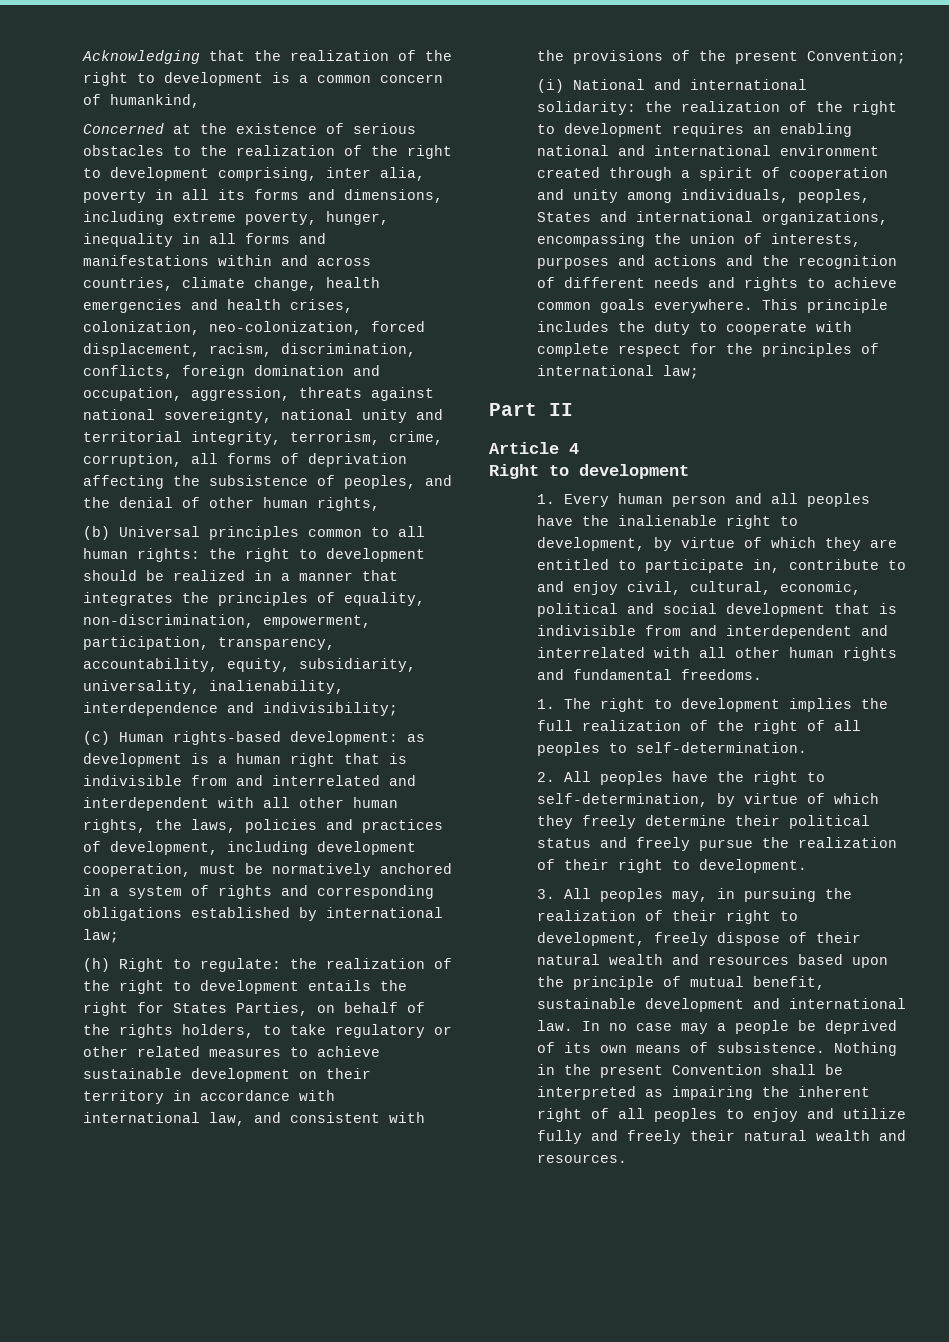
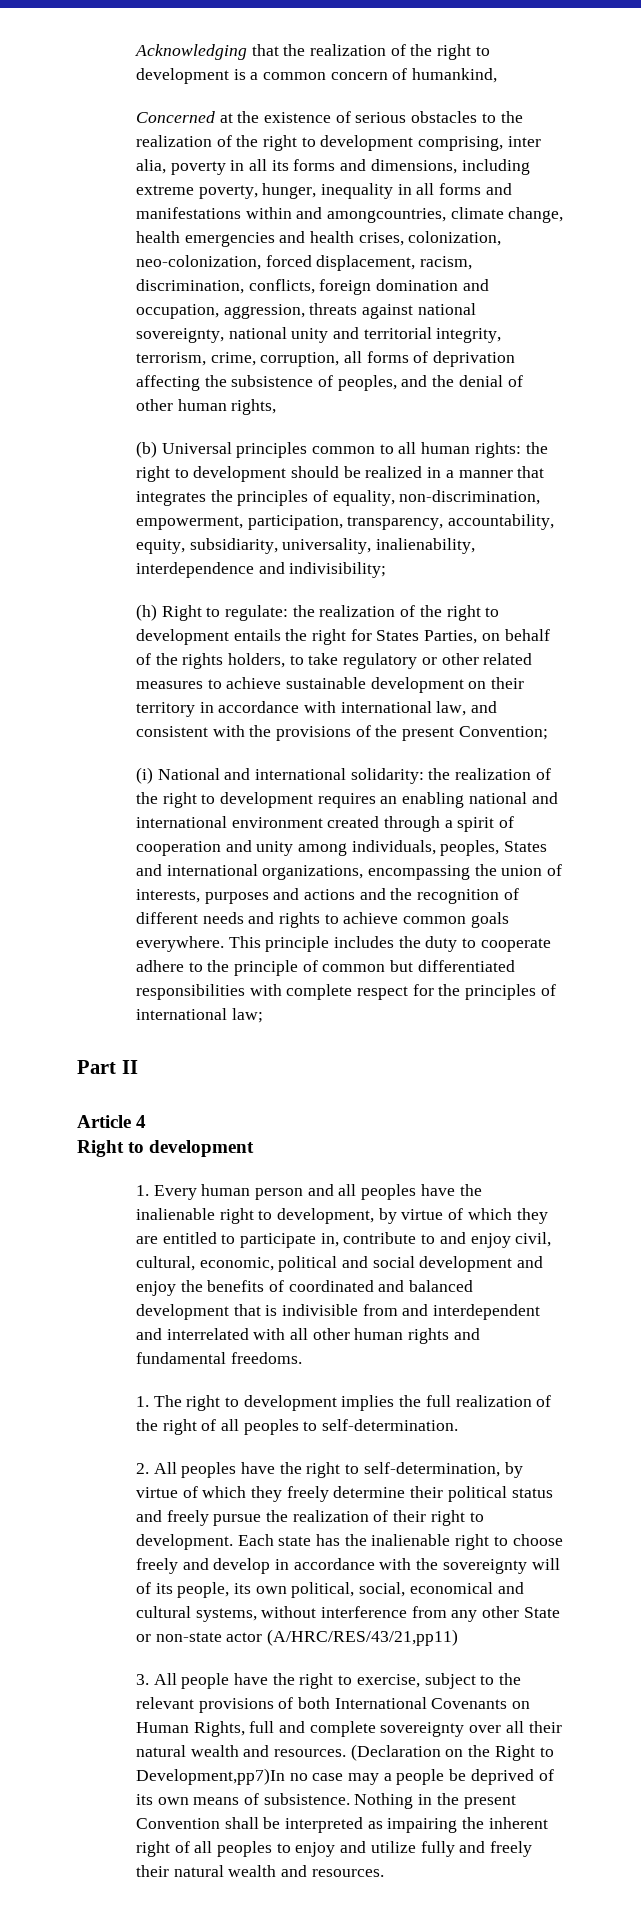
- Concerned at the existence of serious obstacles to the realization of the right to development comprising, inter alia, poverty in all its forms and dimensions, including extreme poverty, hunger, inequality in all forms and manifestations within and across countries, climate change, health emergencies and health crises, colonization, neo-colonization, forced displacement, racism, discrimination, conflicts, foreign domination and occupation, aggression, threats against national sovereignty, national unity and territorial integrity, terrorism, crime, corruption, all forms of deprivation affecting the subsistence of peoples, and the denial of other human rights,
+ Concerned at the existence of serious obstacles to the realization of the right to development comprising, inter alia, poverty in all its forms and dimensions, including extreme poverty, hunger, inequality in all forms and manifestations within and amongcountries, climate change, health emergencies and health crises, colonization, neo-colonization, forced displacement, racism, discrimination, conflicts, foreign domination and occupation, aggression, threats against national sovereignty, national unity and territorial integrity, terrorism, crime, corruption, all forms of deprivation affecting the subsistence of peoples, and the denial of other human rights,
- (c) Human rights-based development: as development is a human right that is indivisible from and interrelated and interdependent with all other human rights, the laws, policies and practices of development, including development cooperation, must be normatively anchored in a system of rights and corresponding obligations established by international law;
- This principle includes the duty to cooperate with complete respect for the principles of international law;
+ This principle includes the duty to cooperate adhere to the principle of common but differentiated responsibilities with complete respect for the principles of international law;
- 1. Every human person and all peoples have the inalienable right to development, by virtue of which they are entitled to participate in, contribute to and enjoy civil, cultural, economic, political and social development that is indivisible from and interdependent and interrelated with all other human rights and fundamental freedoms.
+ 1. Every human person and all peoples have the inalienable right to development, by virtue of which they are entitled to participate in, contribute to and enjoy civil, cultural, economic, political and social development and enjoy the benefits of coordinated and balanced development that is indivisible from and interdependent and interrelated with all other human rights and fundamental freedoms.
- 2. All peoples have the right to self-determination, by virtue of which they freely determine their political status and freely pursue the realization of their right to development.
- 3. All peoples may, in pursuing the realization of their right to development, freely dispose of their natural wealth and resources based upon the principle of mutual benefit, sustainable development and international law. In no case may a people be deprived of its own means of subsistence.
+ 2. All peoples have the right to self-determination, by virtue of which they freely determine their political status and freely pursue the realization of their right to development. Each state has the inalienable right to choose freely and develop in accordance with the sovereignty will of its people, its own political, social, economical and cultural systems, without interference from any other State or non-state actor (A/HRC/RES/43/21,pp11)
+ 3. All people have the right to exercise, subject to the relevant provisions of both International Covenants on Human Rights, full and complete sovereignty over all their natural wealth and resources. (Declaration on the Right to Development,pp7)In no case may a people be deprived of its own means of subsistence.

